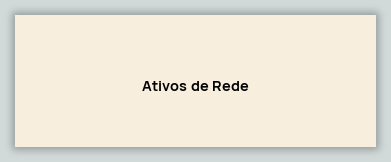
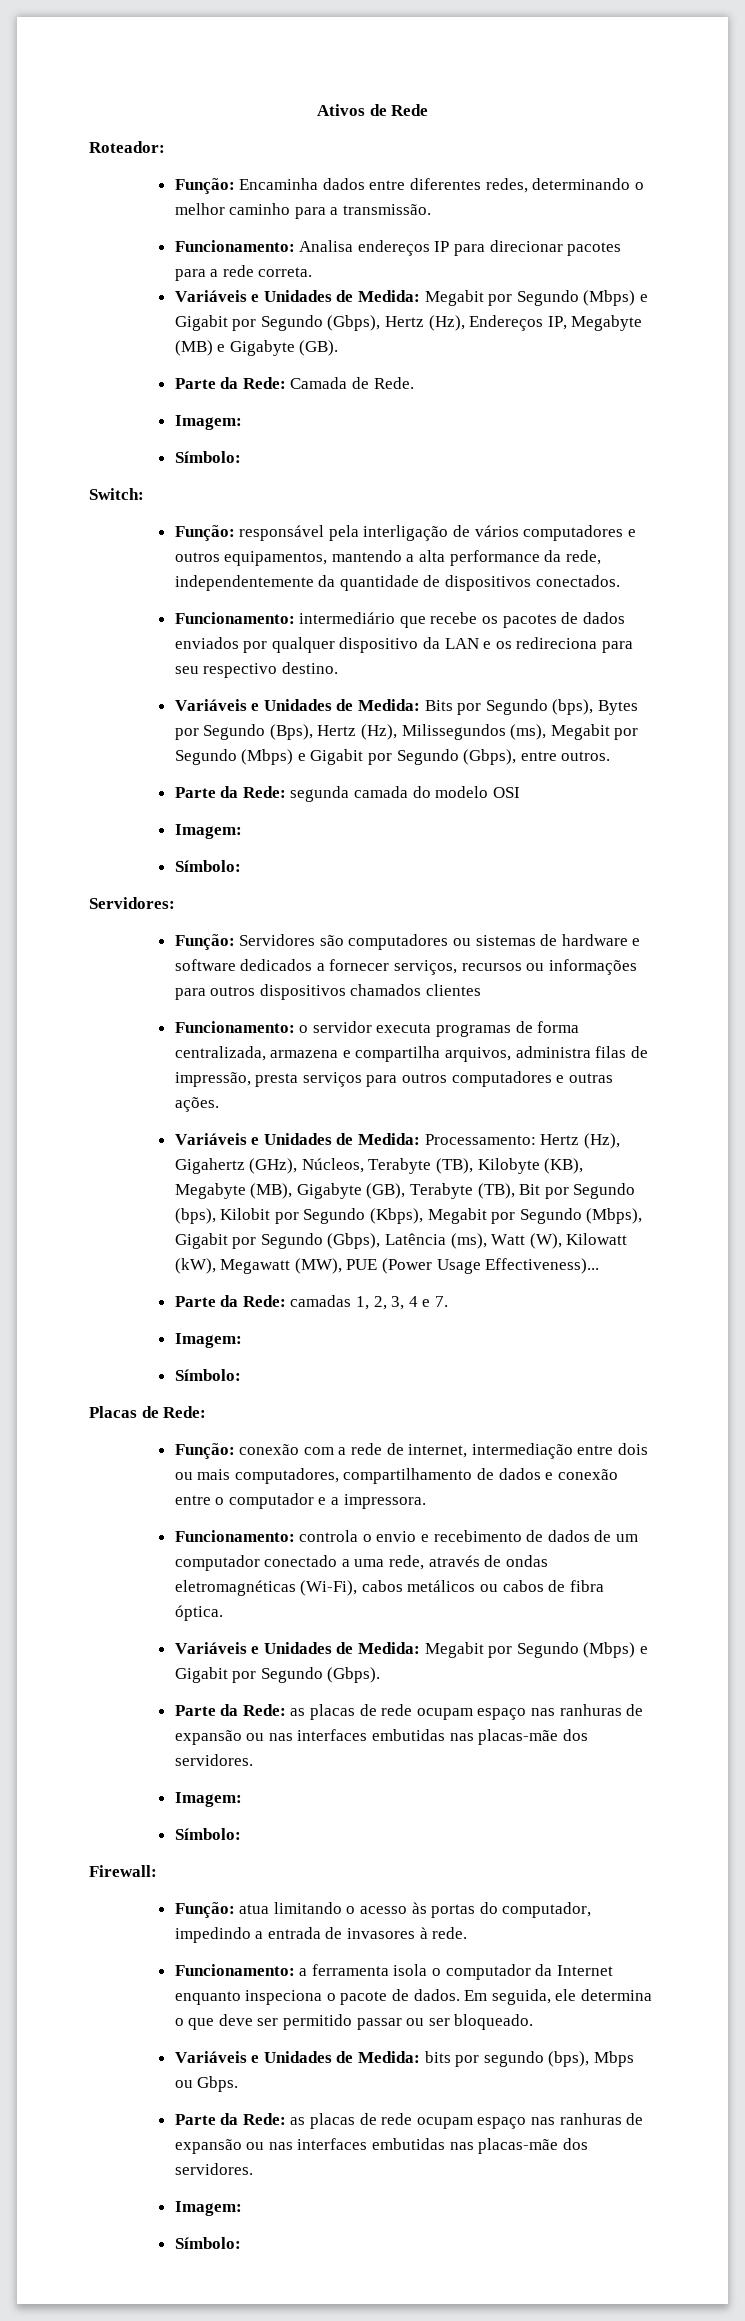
+ Roteador:
+ Função: Encaminha dados entre diferentes redes, determinando o melhor caminho para a transmissão.
+ Funcionamento: Analisa endereços IP para direcionar pacotes para a rede correta.
+ Variáveis e Unidades de Medida: Megabit por Segundo (Mbps) e Gigabit por Segundo (Gbps), Hertz (Hz), Endereços IP, Megabyte (MB) e Gigabyte (GB).
+ Parte da Rede: Camada de Rede.
+ Imagem:
+ Símbolo:
+ Switch:
+ Função: responsável pela interligação de vários computadores e outros equipamentos, mantendo a alta performance da rede, independentemente da quantidade de dispositivos conectados.
+ Funcionamento: intermediário que recebe os pacotes de dados enviados por qualquer dispositivo da LAN e os redireciona para seu respectivo destino.
+ Variáveis e Unidades de Medida: Bits por Segundo (bps), Bytes por Segundo (Bps), Hertz (Hz), Milissegundos (ms), Megabit por Segundo (Mbps) e Gigabit por Segundo (Gbps), entre outros.
+ Parte da Rede: segunda camada do modelo OSI
+ Imagem:
+ Símbolo:
+ Servidores:
+ Função: Servidores são computadores ou sistemas de hardware e software dedicados a fornecer serviços, recursos ou informações para outros dispositivos chamados clientes
+ Funcionamento: o servidor executa programas de forma centralizada, armazena e compartilha arquivos, administra filas de impressão, presta serviços para outros computadores e outras ações.
+ Variáveis e Unidades de Medida: Processamento: Hertz (Hz), Gigahertz (GHz), Núcleos, Terabyte (TB), Kilobyte (KB), Megabyte (MB), Gigabyte (GB), Terabyte (TB), Bit por Segundo (bps), Kilobit por Segundo (Kbps), Megabit por Segundo (Mbps), Gigabit por Segundo (Gbps), Latência (ms), Watt (W), Kilowatt (kW), Megawatt (MW), PUE (Power Usage Effectiveness)...
+ Parte da Rede: camadas 1, 2, 3, 4 e 7.
+ Imagem:
+ Símbolo:
+ Placas de Rede:
+ Função: conexão com a rede de internet, intermediação entre dois ou mais computadores, compartilhamento de dados e conexão entre o computador e a impressora.
+ Funcionamento: controla o envio e recebimento de dados de um computador conectado a uma rede, através de ondas eletromagnéticas (Wi-Fi), cabos metálicos ou cabos de fibra óptica.
+ Variáveis e Unidades de Medida: Megabit por Segundo (Mbps) e Gigabit por Segundo (Gbps).
+ Parte da Rede: as placas de rede ocupam espaço nas ranhuras de expansão ou nas interfaces embutidas nas placas-mãe dos servidores.
+ Imagem:
+ Símbolo:
+ Firewall:
+ Função: atua limitando o acesso às portas do computador, impedindo a entrada de invasores à rede.
+ Funcionamento: a ferramenta isola o computador da Internet enquanto inspeciona o pacote de dados. Em seguida, ele determina o que deve ser permitido passar ou ser bloqueado.
+ Variáveis e Unidades de Medida: bits por segundo (bps), Mbps ou Gbps.
+ Parte da Rede: as placas de rede ocupam espaço nas ranhuras de expansão ou nas interfaces embutidas nas placas-mãe dos servidores.
+ Imagem:
+ Símbolo:

